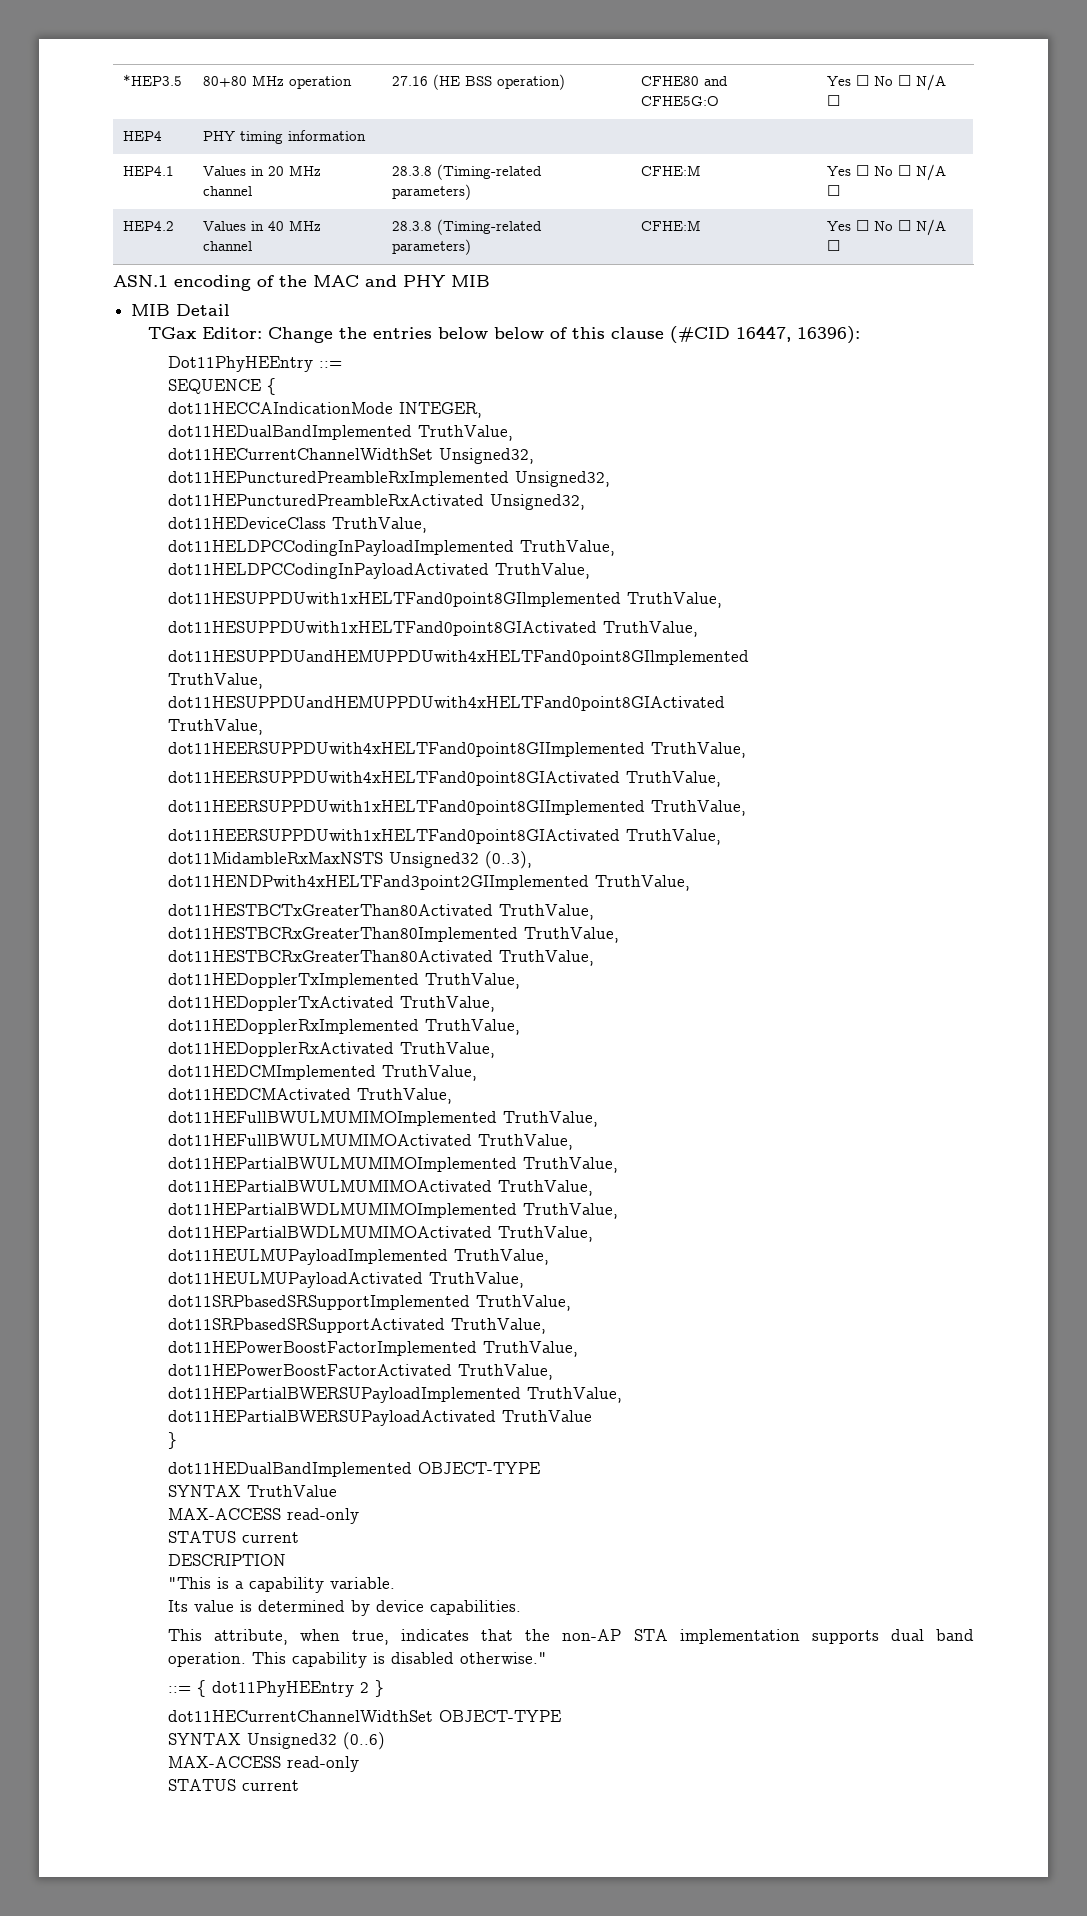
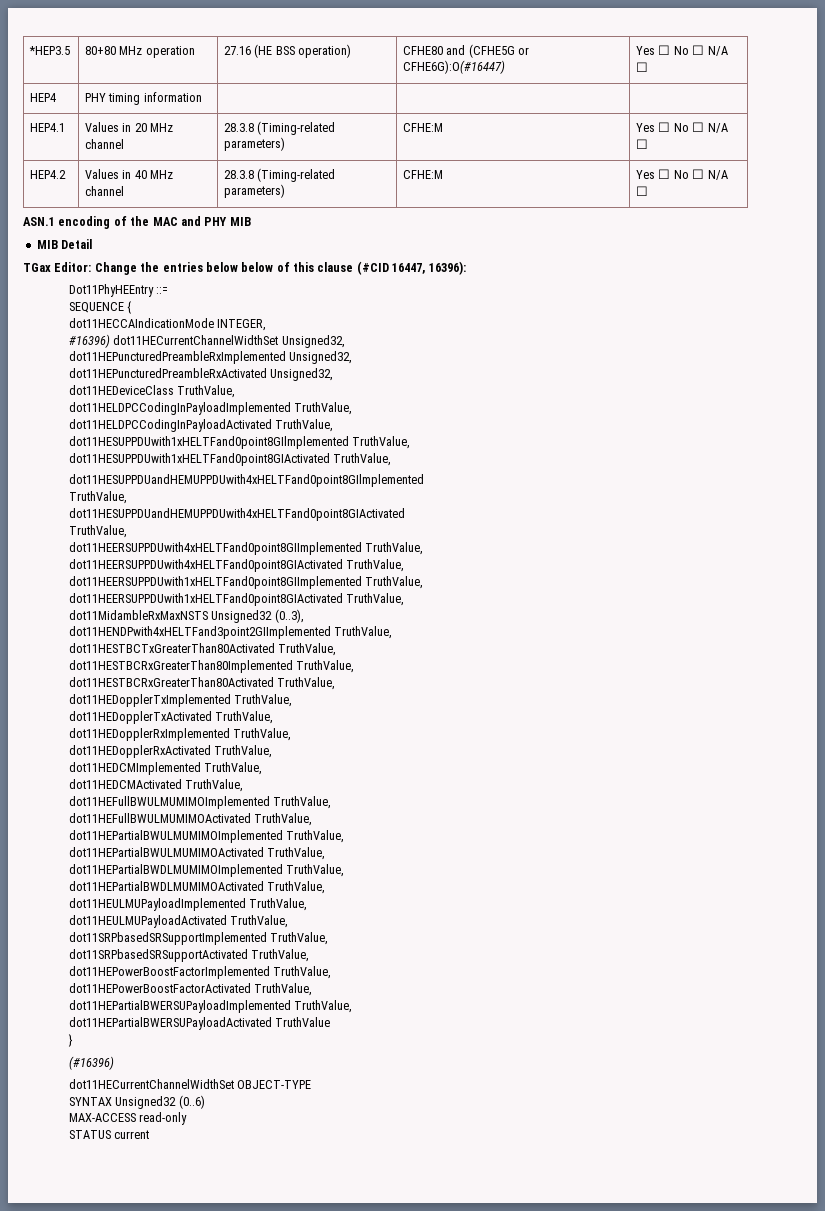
- *HEP3.5 | 80+80 MHz operation | 27.16 (HE BSS operation) | CFHE80 and CFHE5G:O | Yes ☐ No ☐ N/A ☐
+ *HEP3.5 | 80+80 MHz operation | 27.16 (HE BSS operation) | CFHE80 and (CFHE5G or CFHE6G):O(#16447) | Yes ☐ No ☐ N/A ☐
- dot11HEDualBandImplemented TruthValue,
- dot11HECurrentChannelWidthSet Unsigned32,
+ #16396) dot11HECurrentChannelWidthSet Unsigned32,
- dot11HEDualBandImplemented OBJECT-TYPE
- SYNTAX TruthValue
- MAX-ACCESS read-only
- STATUS current
- DESCRIPTION
- "This is a capability variable.
- Its value is determined by device capabilities.
- This attribute, when true, indicates that the non-AP STA implementation supports dual band operation. This capability is disabled otherwise."
- ::= { dot11PhyHEEntry 2 }
+ (#16396)

